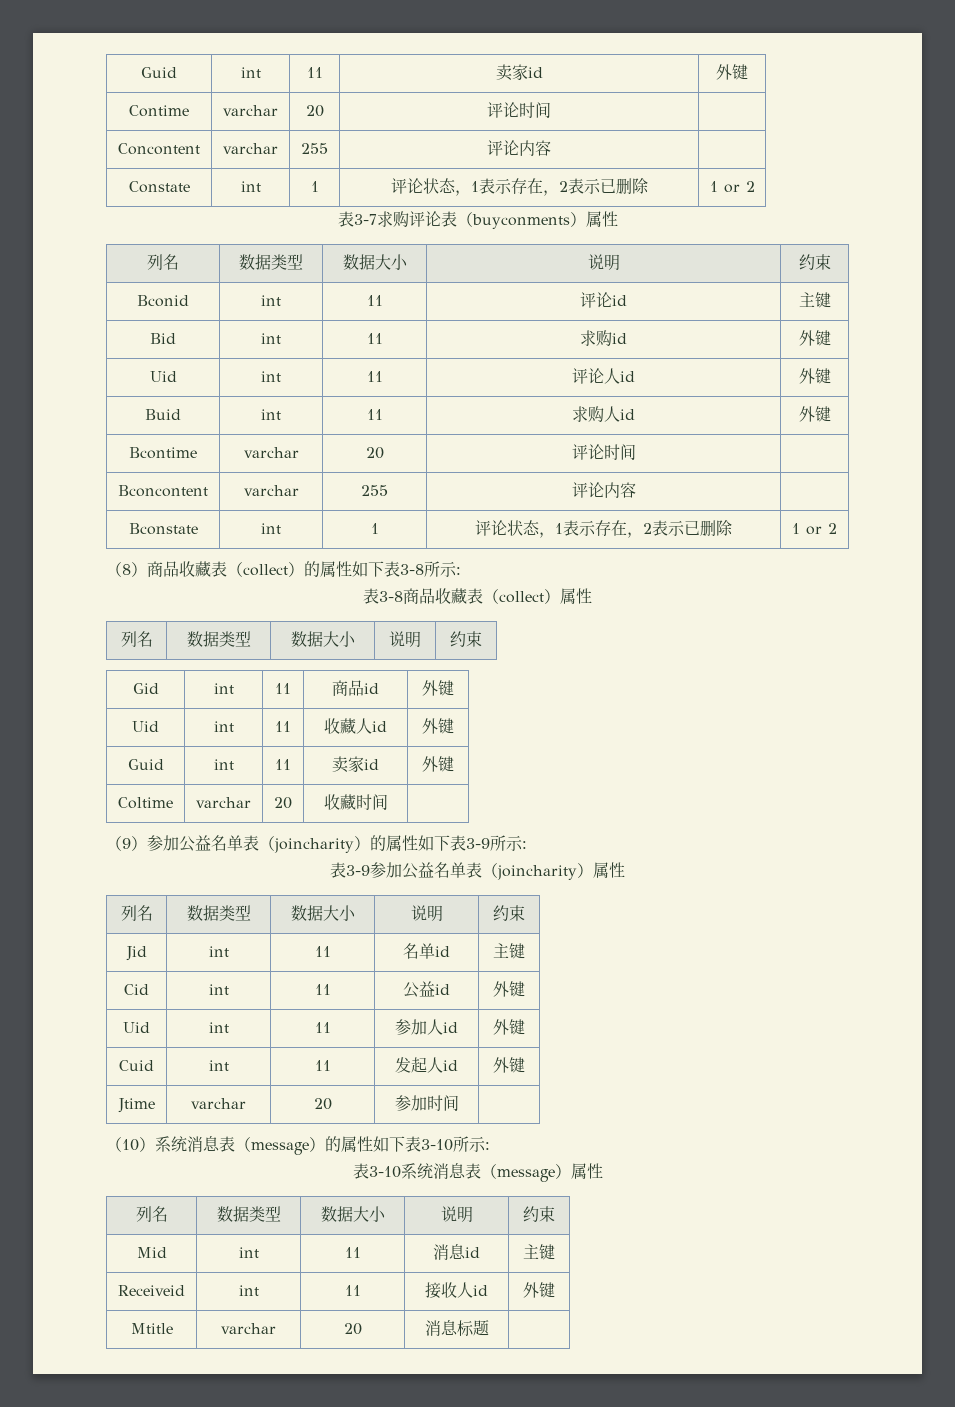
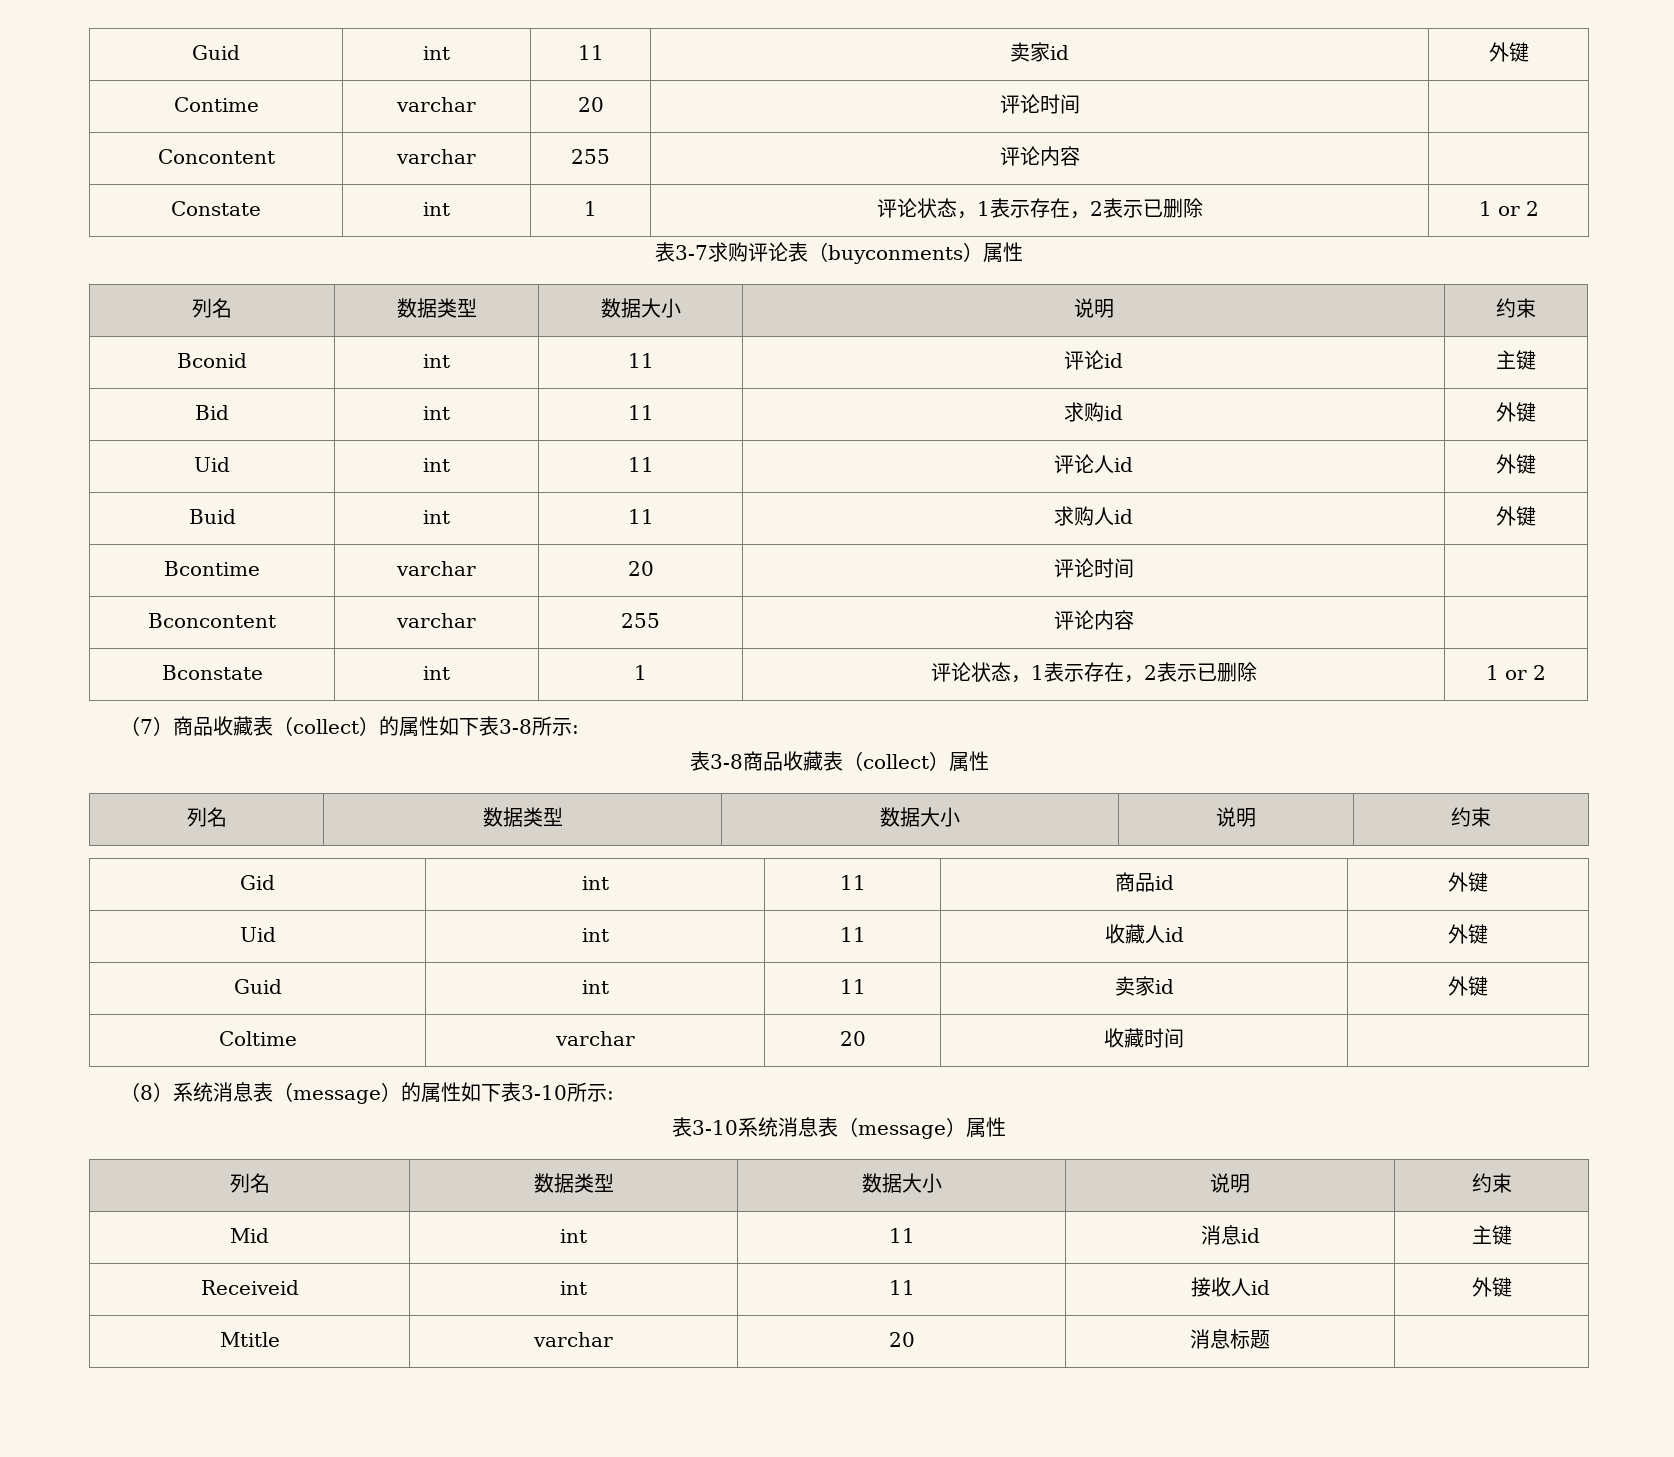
- （8）商品收藏表（collect）的属性如下表3-8所示:
+ （7）商品收藏表（collect）的属性如下表3-8所示:
- （9）参加公益名单表（joincharity）的属性如下表3-9所示:
- 表3-9参加公益名单表（joincharity）属性
- 列名 | 数据类型 | 数据大小 | 说明 | 约束
- Jid | int | 11 | 名单id | 主键
- Cid | int | 11 | 公益id | 外键
- Uid | int | 11 | 参加人id | 外键
- Cuid | int | 11 | 发起人id | 外键
- Jtime | varchar | 20 | 参加时间 |
- （10）系统消息表（message）的属性如下表3-10所示:
+ （8）系统消息表（message）的属性如下表3-10所示:

